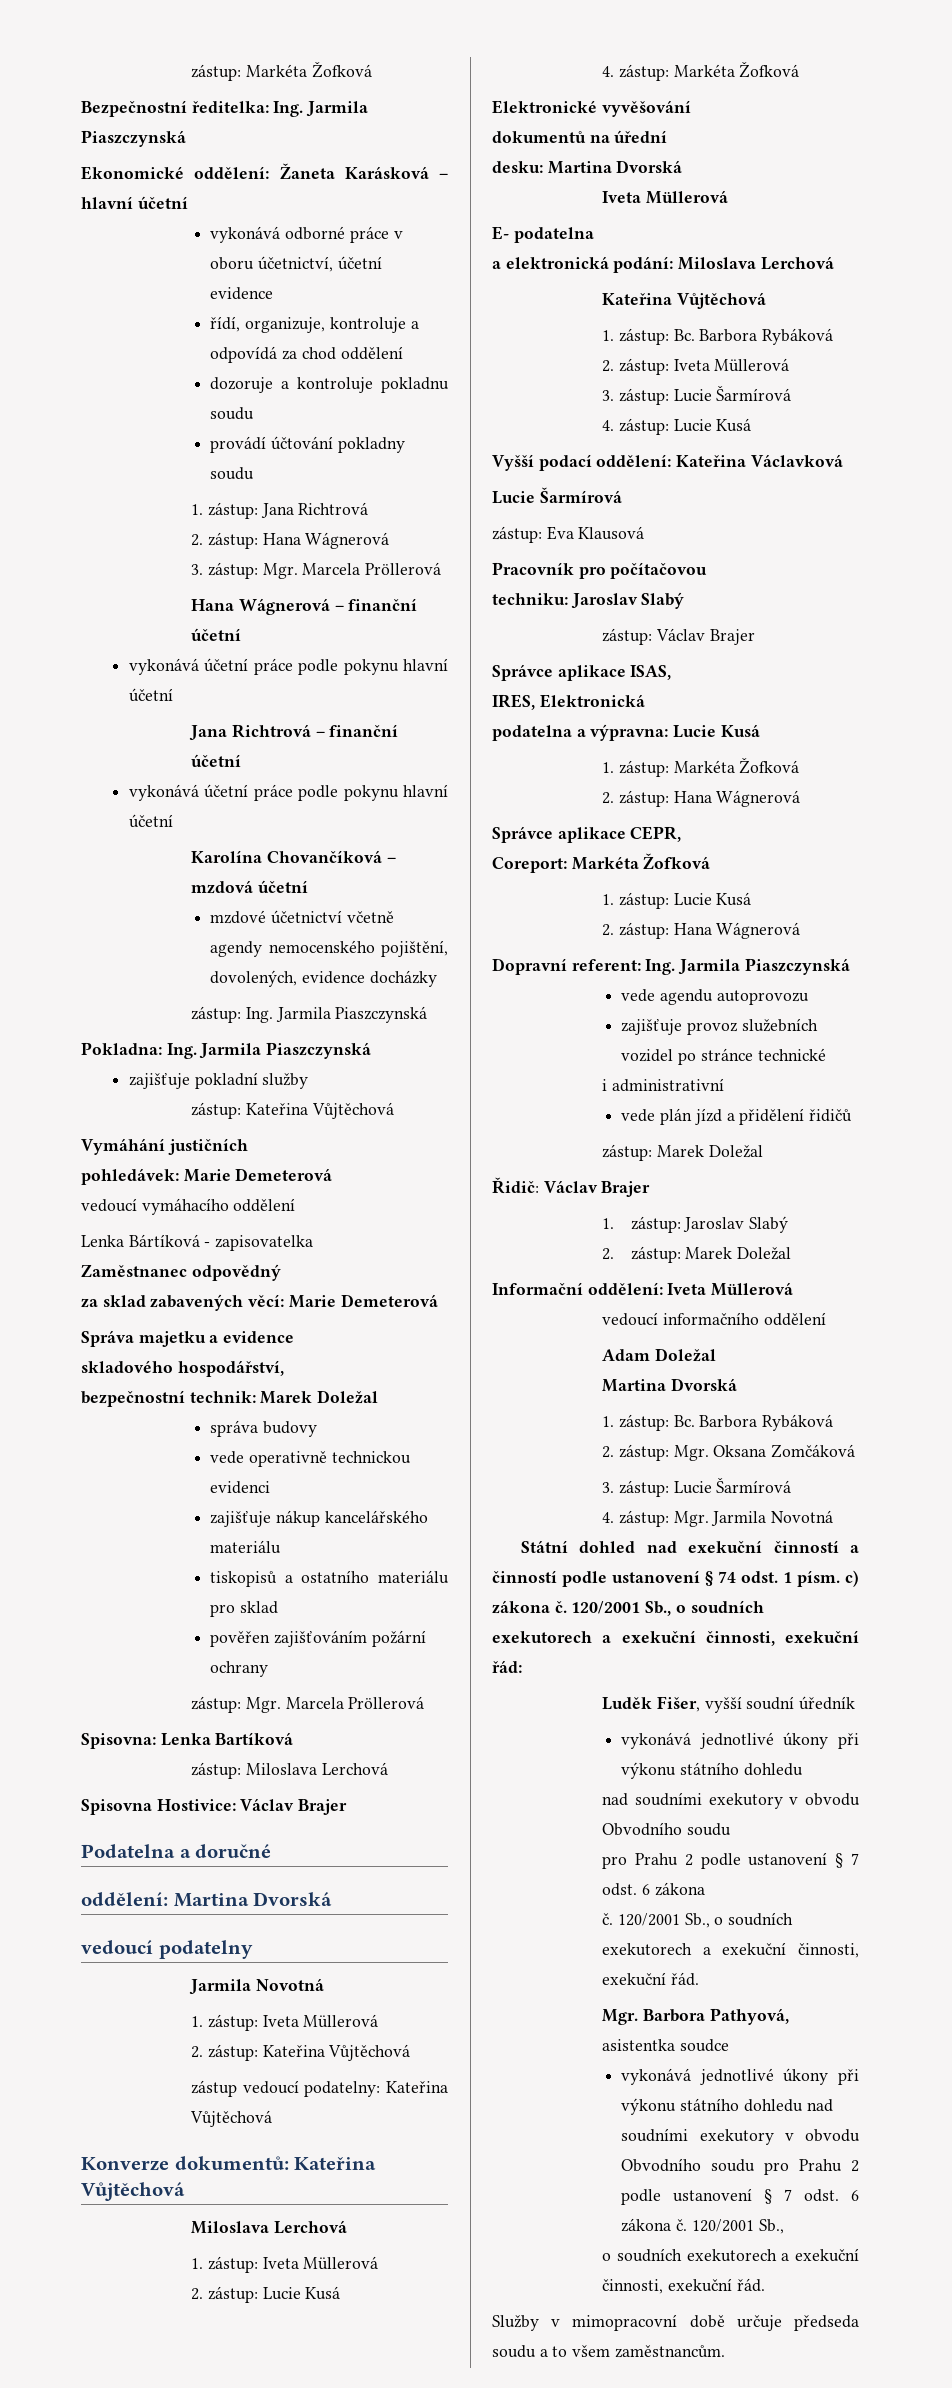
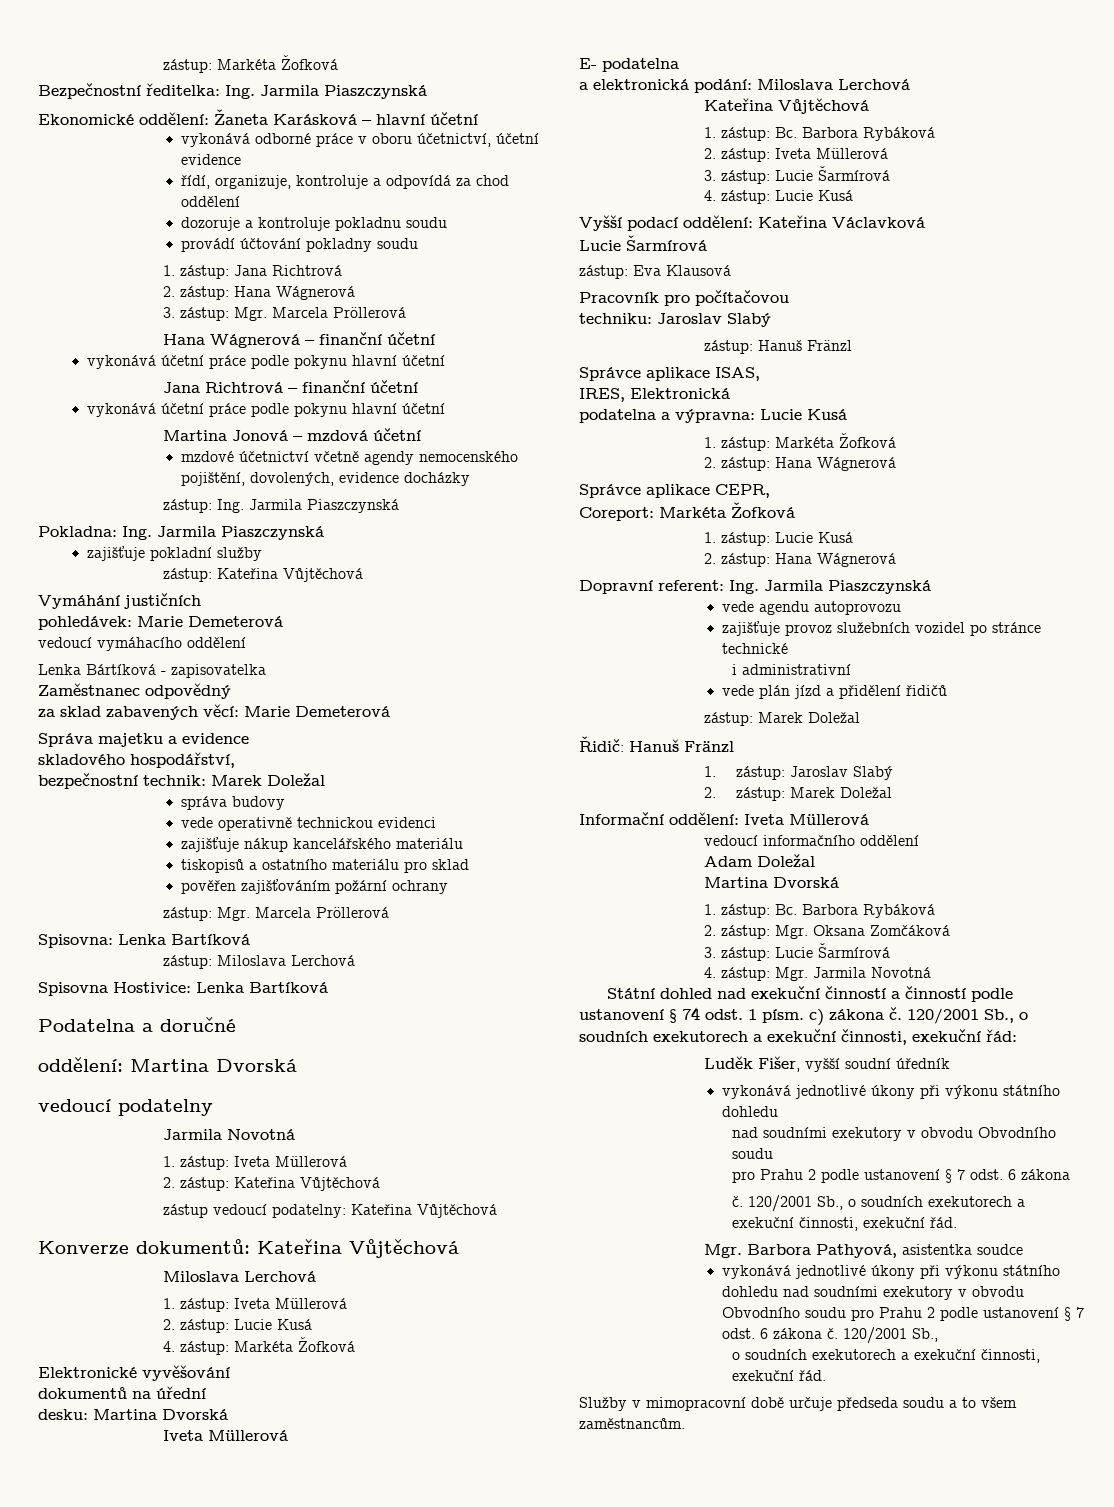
- Karolína Chovančíková – mzdová účetní
+ Martina Jonová – mzdová účetní
- Spisovna Hostivice: Václav Brajer
+ Spisovna Hostivice: Lenka Bartíková
- zástup: Václav Brajer
+ zástup: Hanuš Fränzl
- Řidič: Václav Brajer
+ Řidič: Hanuš Fränzl

